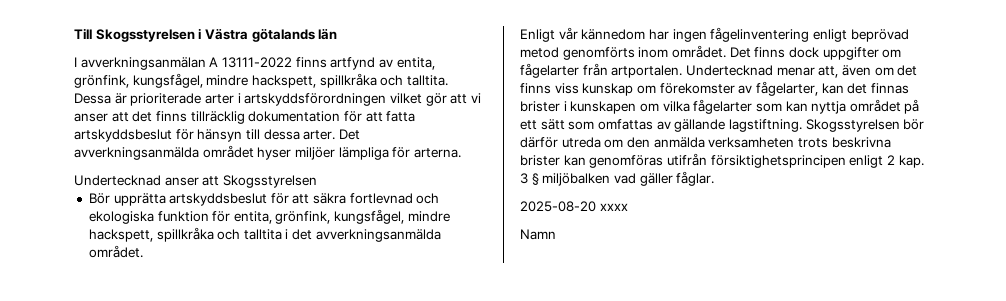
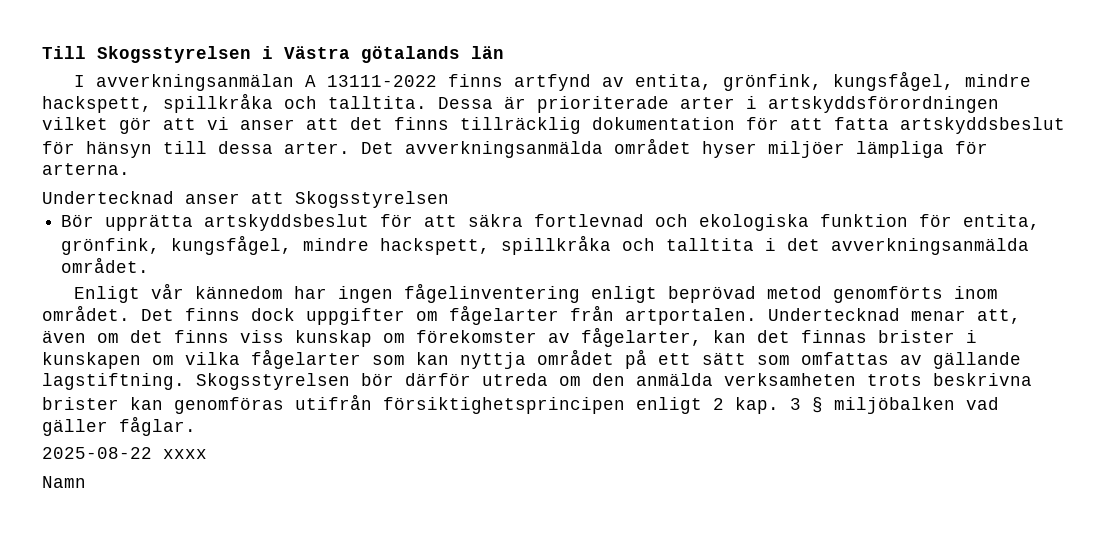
- 2025-08-20 xxxx
+ 2025-08-22 xxxx

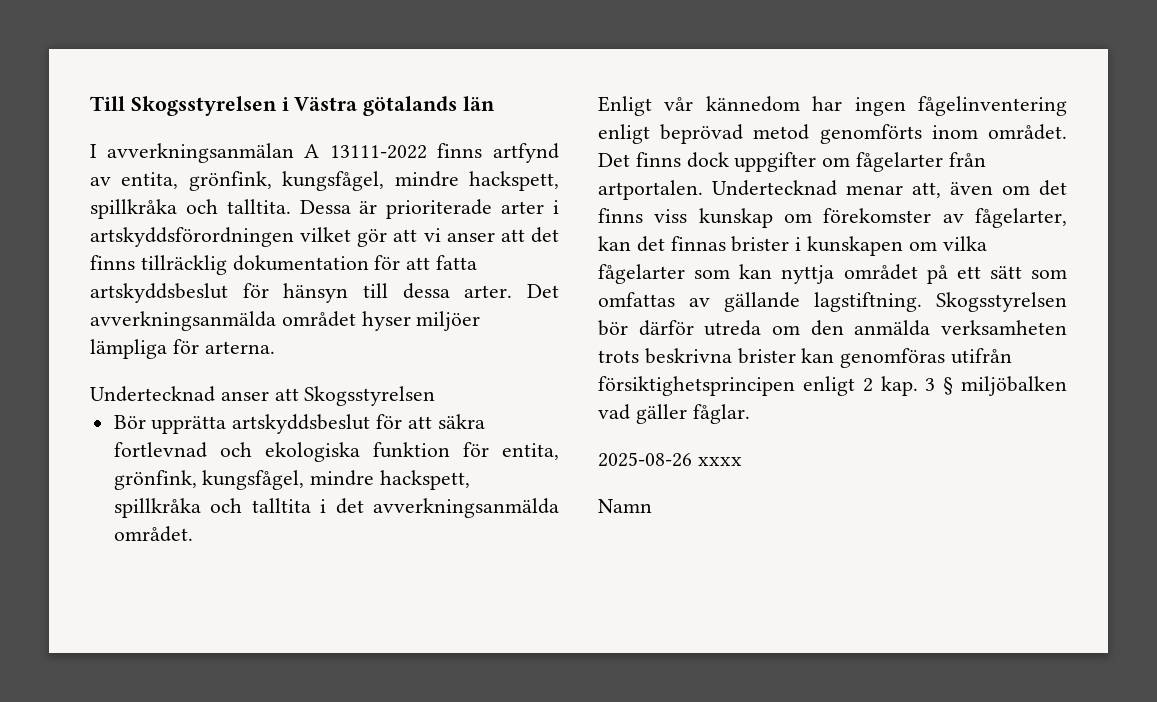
- 2025-08-22 xxxx
+ 2025-08-26 xxxx

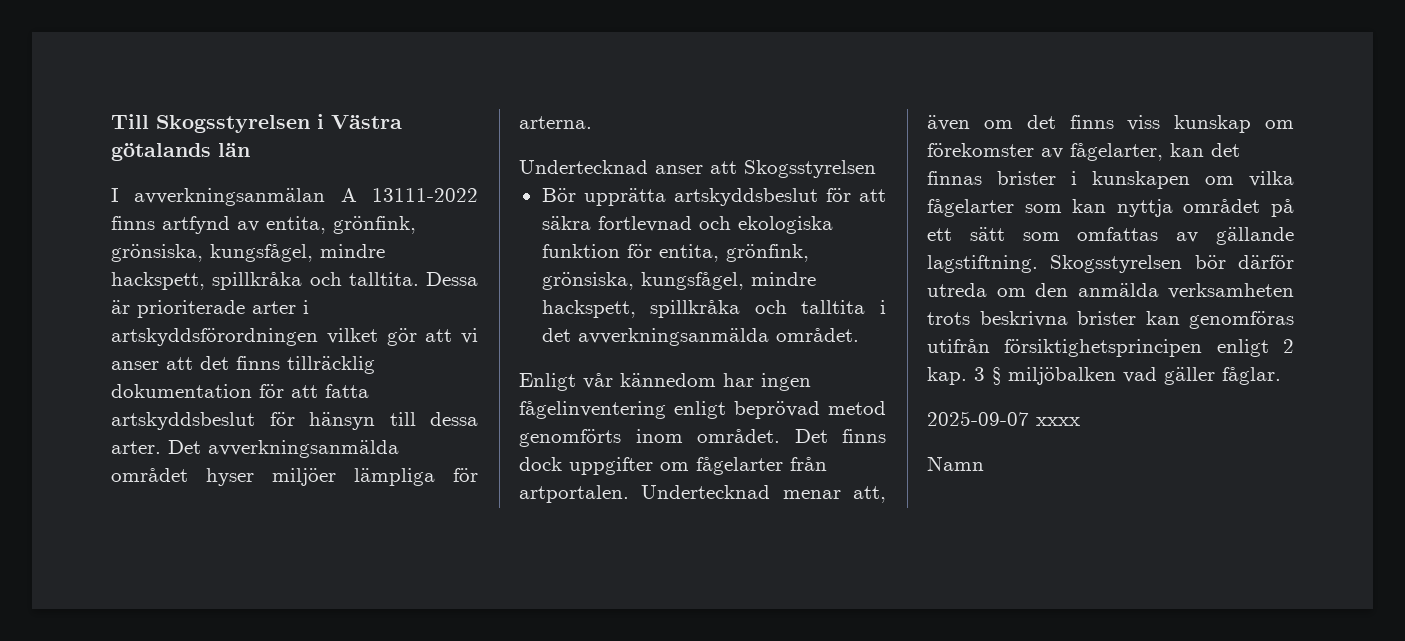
- I avverkningsanmälan A 13111-2022 finns artfynd av entita, grönfink, kungsfågel, mindre hackspett, spillkråka och talltita.
+ I avverkningsanmälan A 13111-2022 finns artfynd av entita, grönfink, grönsiska, kungsfågel, mindre hackspett, spillkråka och talltita.
- Bör upprätta artskyddsbeslut för att säkra fortlevnad och ekologiska funktion för entita, grönfink, kungsfågel, mindre hackspett, spillkråka och talltita i det avverkningsanmälda området.
+ Bör upprätta artskyddsbeslut för att säkra fortlevnad och ekologiska funktion för entita, grönfink, grönsiska, kungsfågel, mindre hackspett, spillkråka och talltita i det avverkningsanmälda området.
- 2025-08-26 xxxx
+ 2025-09-07 xxxx

